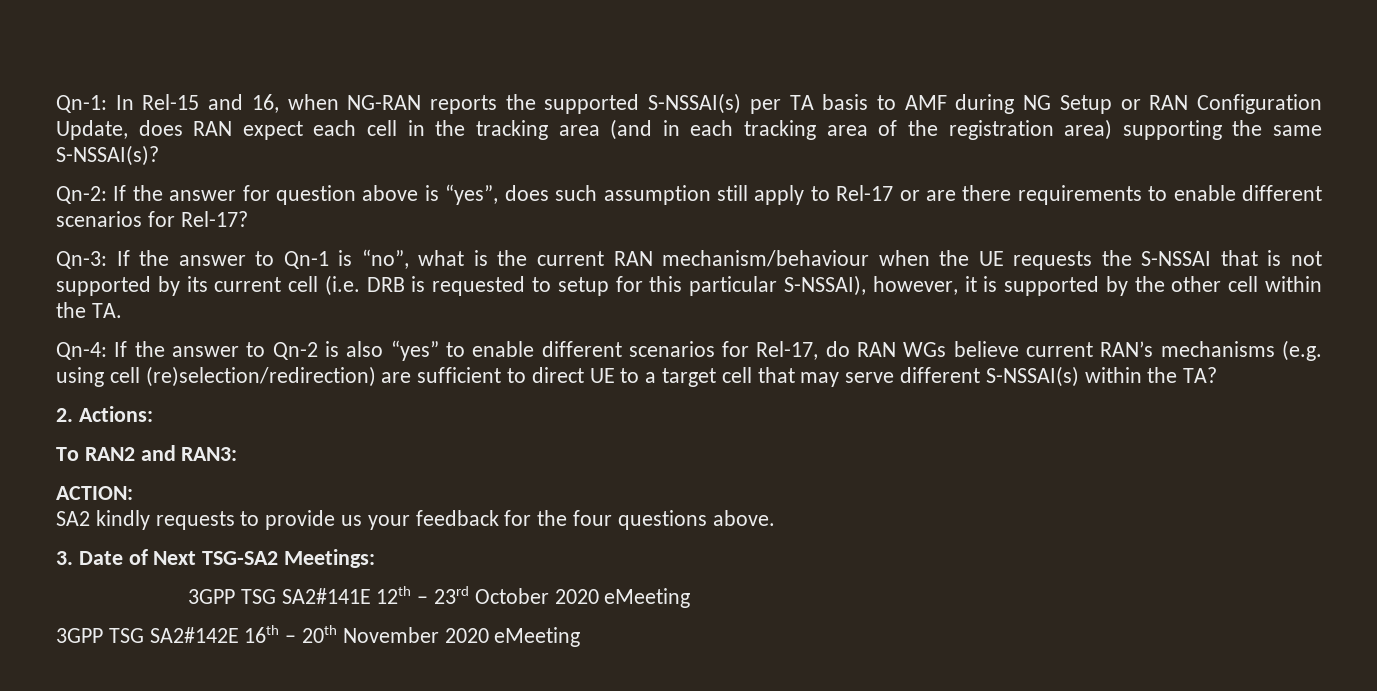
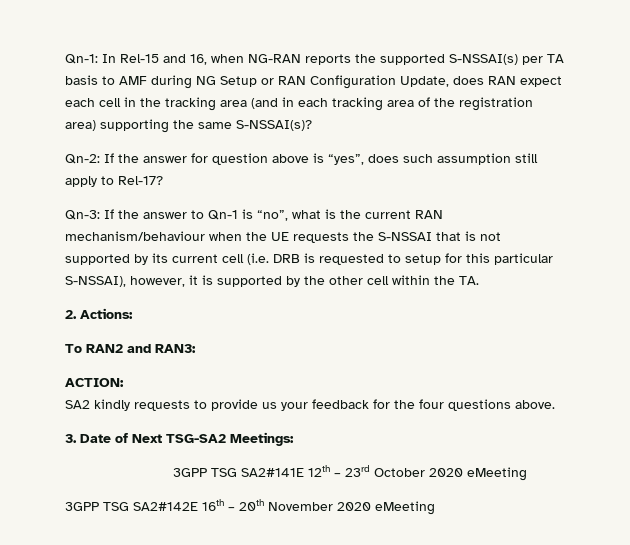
- Qn-2: If the answer for question above is “yes”, does such assumption still apply to Rel-17 or are there requirements to enable different scenarios for Rel-17?
+ Qn-2: If the answer for question above is “yes”, does such assumption still apply to Rel-17?
- Qn-4: If the answer to Qn-2 is also “yes” to enable different scenarios for Rel-17, do RAN WGs believe current RAN’s mechanisms (e.g. using cell (re)selection/redirection) are sufficient to direct UE to a target cell that may serve different S-NSSAI(s) within the TA?

